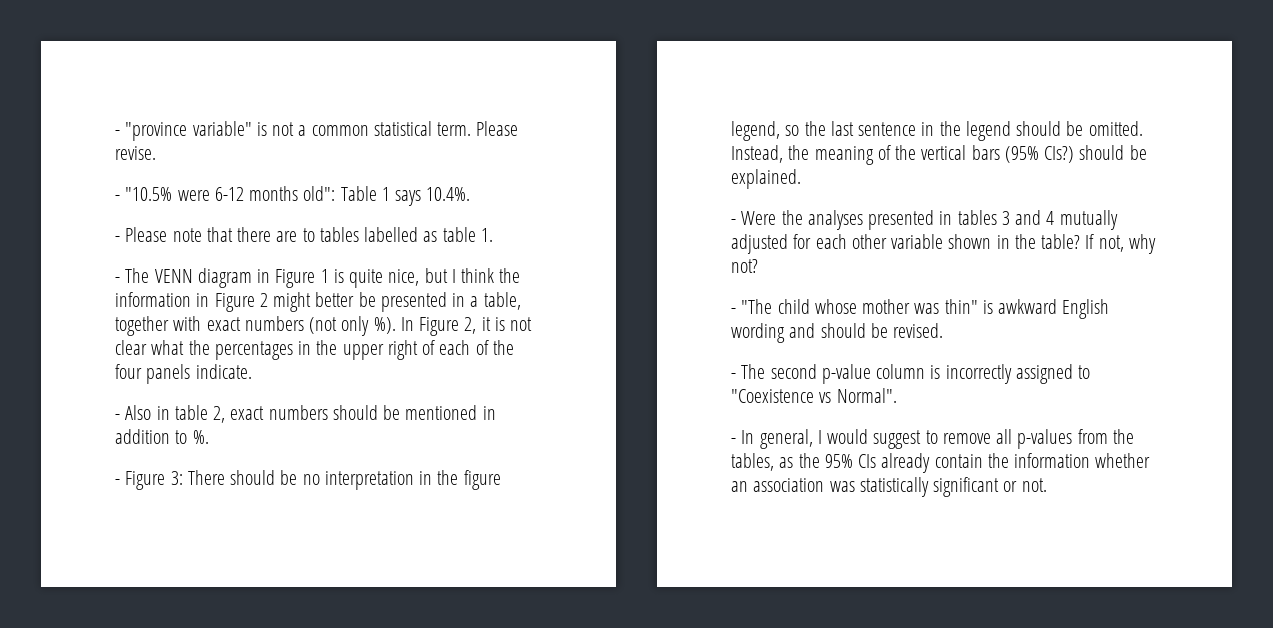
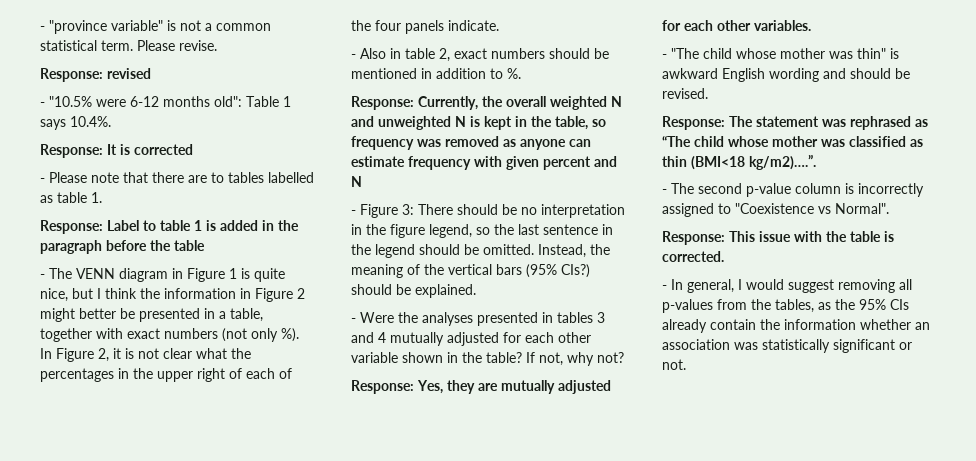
+ Response: revised
+ Response: It is corrected
+ Response: Label to table 1 is added in the paragraph before the table
+ Response: Currently, the overall weighted N and unweighted N is kept in the table, so frequency was removed as anyone can estimate frequency with given percent and N
+ Response: Yes, they are mutually adjusted for each other variables.
+ Response: The statement was rephrased as “The child whose mother was classified as thin (BMI<18 kg/m2)….”.
+ Response: This issue with the table is corrected.
- - In general, I would suggest to remove all p-values from the tables, as the 95% CIs already contain the information whether an association was statistically significant or not.
+ - In general, I would suggest removing all p-values from the tables, as the 95% CIs already contain the information whether an association was statistically significant or not.

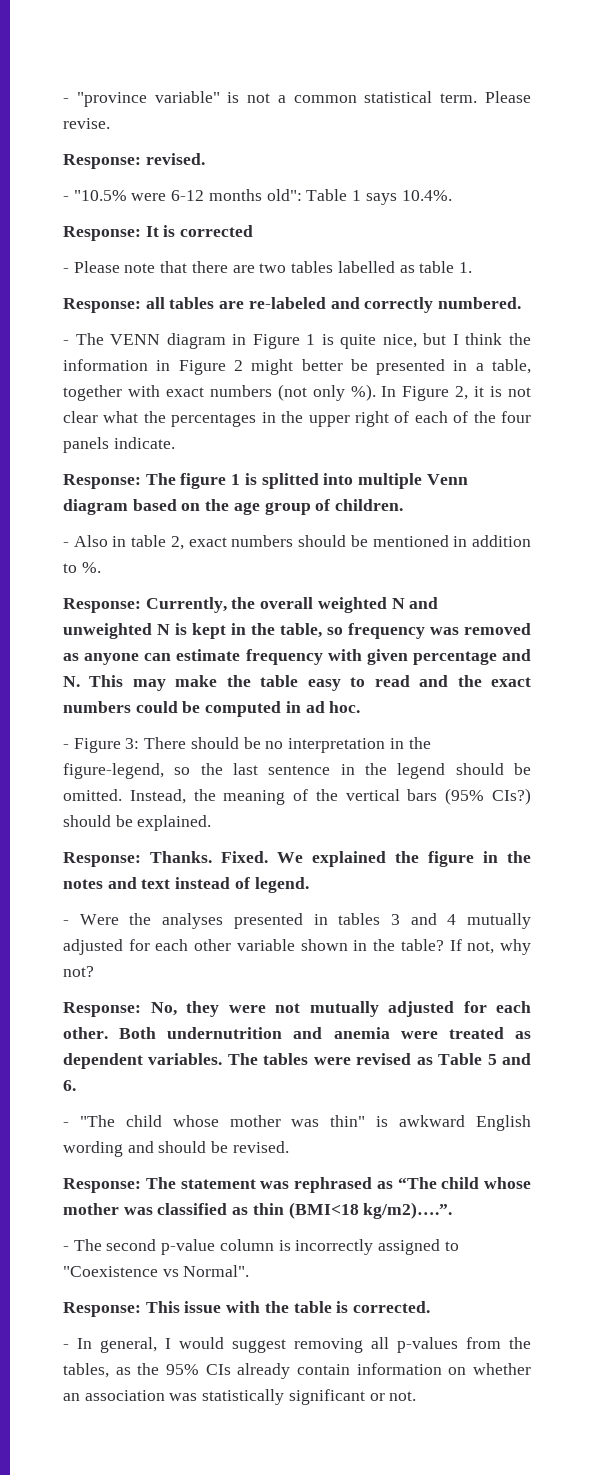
- Response: revised
+ Response: revised.
- - Please note that there are to tables labelled as table 1.
+ - Please note that there are two tables labelled as table 1.
- Response: Label to table 1 is added in the paragraph before the table
+ Response: all tables are re-labeled and correctly numbered.
+ Response: The figure 1 is splitted into multiple Venn diagram based on the age group of children.
- Response: Currently, the overall weighted N and unweighted N is kept in the table, so frequency was removed as anyone can estimate frequency with given percent and N
+ Response: Currently, the overall weighted N and unweighted N is kept in the table, so frequency was removed as anyone can estimate frequency with given percentage and N. This may make the table easy to read and the exact numbers could be computed in ad hoc.
- - Figure 3: There should be no interpretation in the figure legend, so the last sentence in the legend should be omitted.
+ - Figure 3: There should be no interpretation in the figure-legend, so the last sentence in the legend should be omitted.
+ Response: Thanks. Fixed. We explained the figure in the notes and text instead of legend.
- Response: Yes, they are mutually adjusted for each other variables.
+ Response: No, they were not mutually adjusted for each other. Both undernutrition and anemia were treated as dependent variables. The tables were revised as Table 5 and 6.
- - In general, I would suggest removing all p-values from the tables, as the 95% CIs already contain the information whether an association was statistically significant or not.
+ - In general, I would suggest removing all p-values from the tables, as the 95% CIs already contain information on whether an association was statistically significant or not.

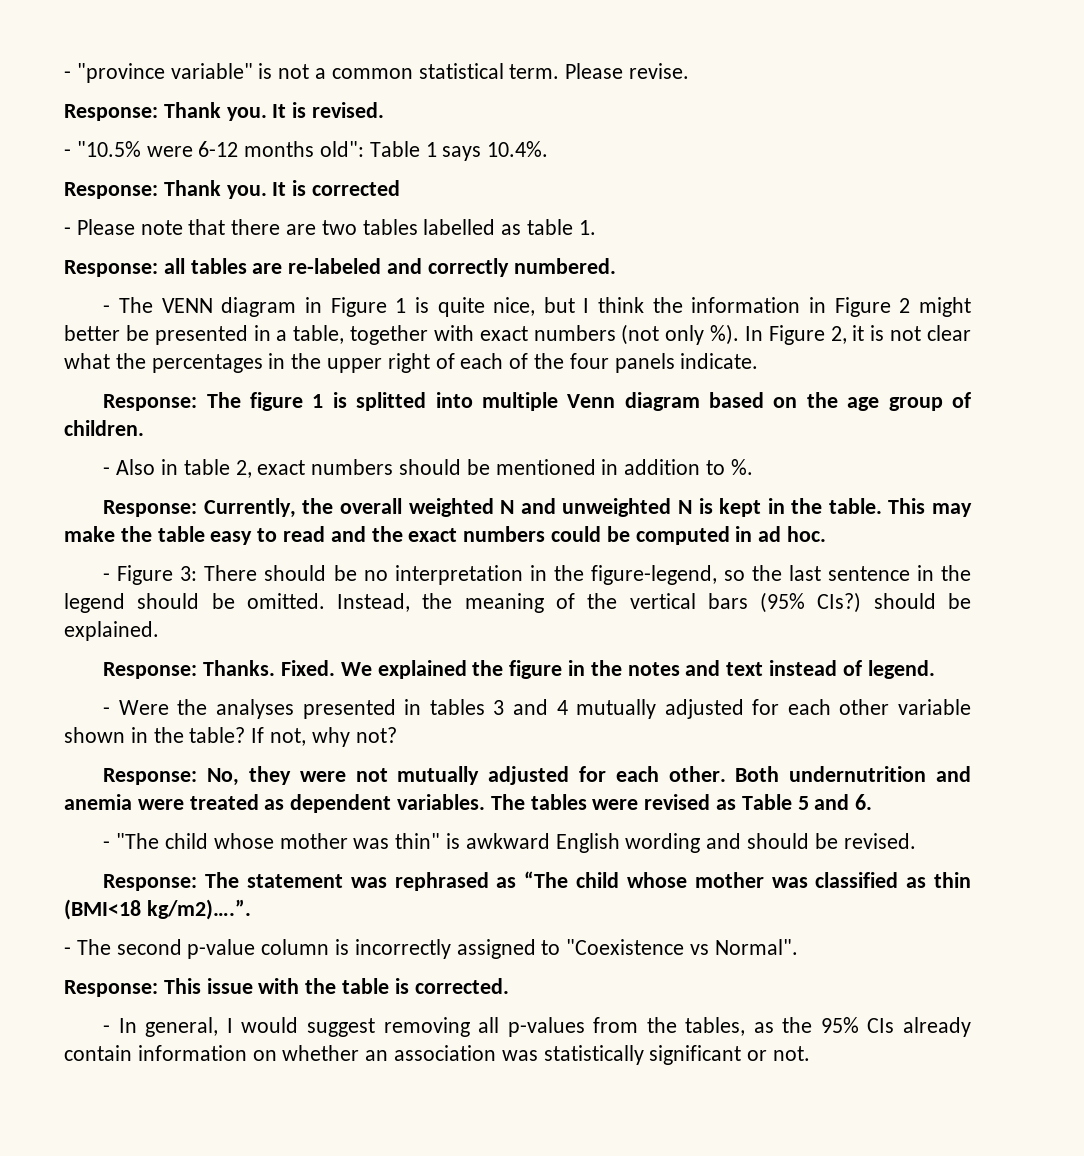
- Response: revised.
+ Response: Thank you. It is revised.
- Response: It is corrected
+ Response: Thank you. It is corrected
- Response: Currently, the overall weighted N and unweighted N is kept in the table, so frequency was removed as anyone can estimate frequency with given percentage and N. This may make the table easy to read and the exact numbers could be computed in ad hoc.
+ Response: Currently, the overall weighted N and unweighted N is kept in the table. This may make the table easy to read and the exact numbers could be computed in ad hoc.

